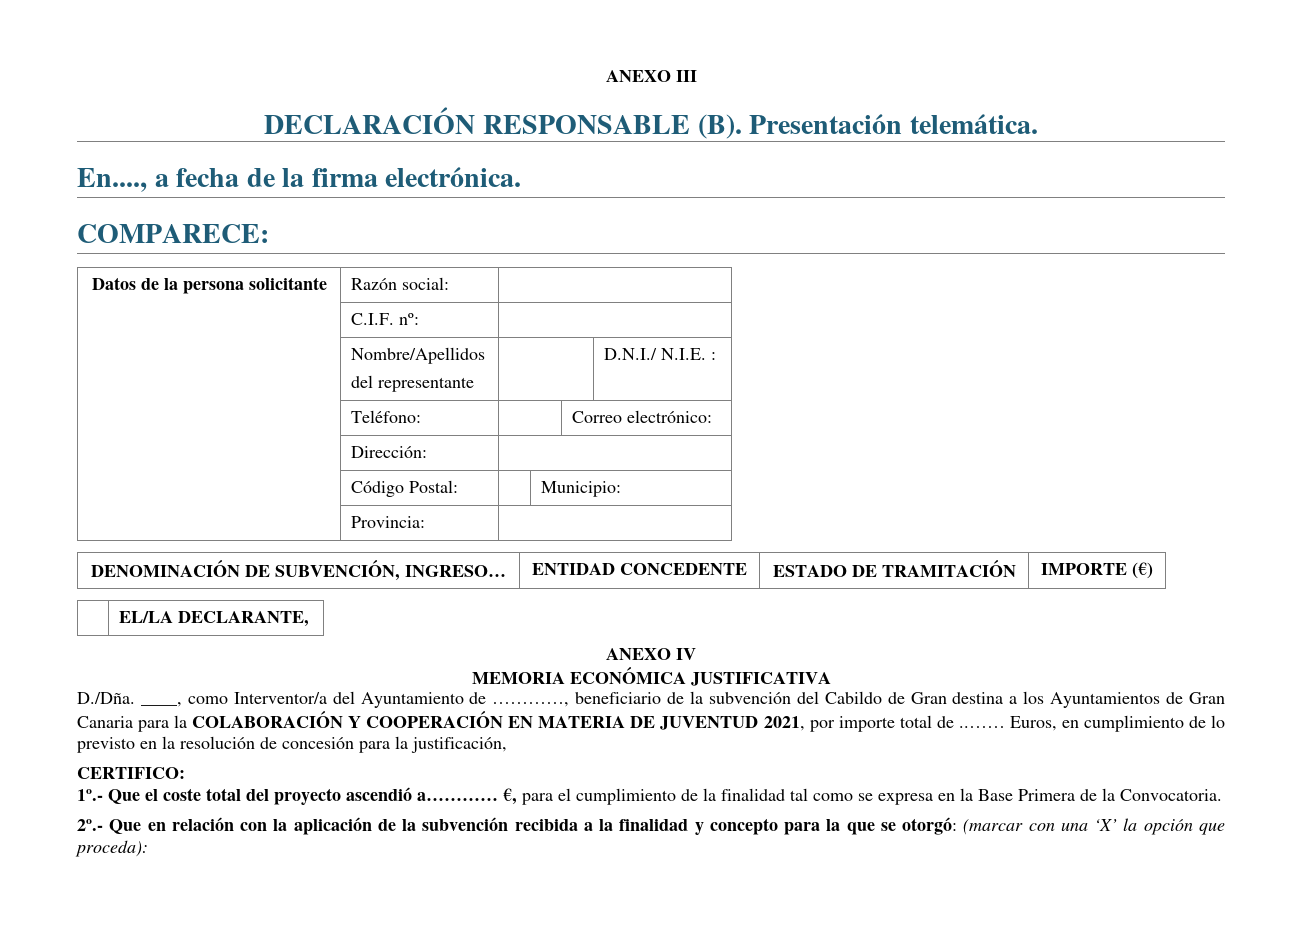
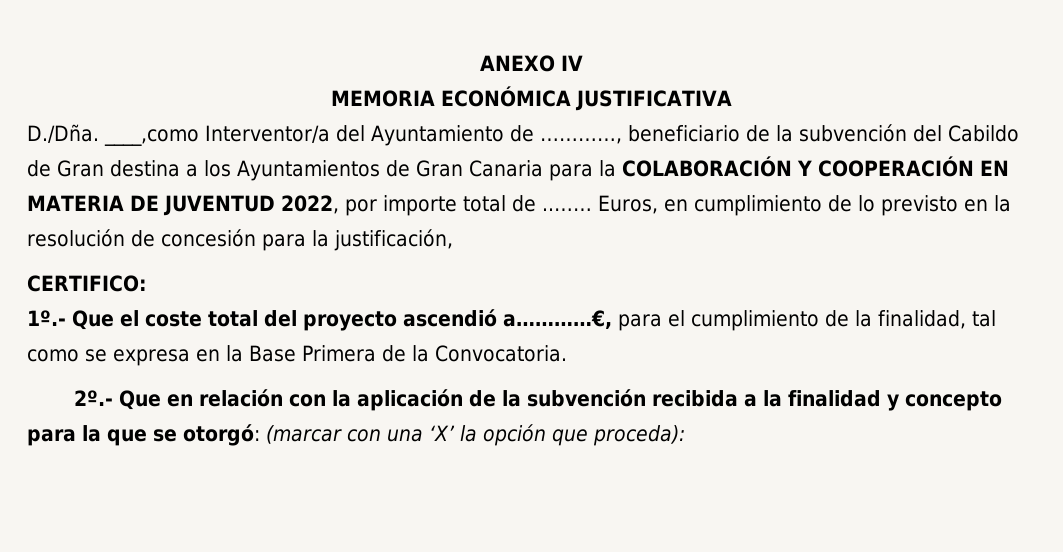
- ANEXO III
- DECLARACIÓN RESPONSABLE (B). Presentación telemática.
- En...., a fecha de la firma electrónica.
- COMPARECE:
- Datos de la persona solicitante | Razón social: |
- | C.I.F. nº: |
- | Nombre/Apellidos
- del representante | | D.N.I./ N.I.E. :
- | Teléfono: | | Correo electrónico:
- | Dirección: |
- | Código Postal: | | Municipio:
- | Provincia: |
- DENOMINACIÓN DE SUBVENCIÓN, INGRESO… | ENTIDAD CONCEDENTE | ESTADO DE TRAMITACIÓN | IMPORTE (€)
- | EL/LA DECLARANTE,
- D./Dña. ____, como Interventor/a del Ayuntamiento de …………, beneficiario de la subvención del Cabildo de Gran destina a los Ayuntamientos de Gran Canaria para la COLABORACIÓN Y COOPERACIÓN EN MATERIA DE JUVENTUD 2021, por importe total de ..……
+ D./Dña. ____,como Interventor/a del Ayuntamiento de …………, beneficiario de la subvención del Cabildo de Gran destina a los Ayuntamientos de Gran Canaria para la COLABORACIÓN Y COOPERACIÓN EN MATERIA DE JUVENTUD 2022, por importe total de ..……
- 1º.- Que el coste total del proyecto ascendió a………… €, para el cumplimiento de la finalidad tal como se expresa en la Base Primera de la Convocatoria.
+ 1º.- Que el coste total del proyecto ascendió a…………€, para el cumplimiento de la finalidad, tal como se expresa en la Base Primera de la Convocatoria.

